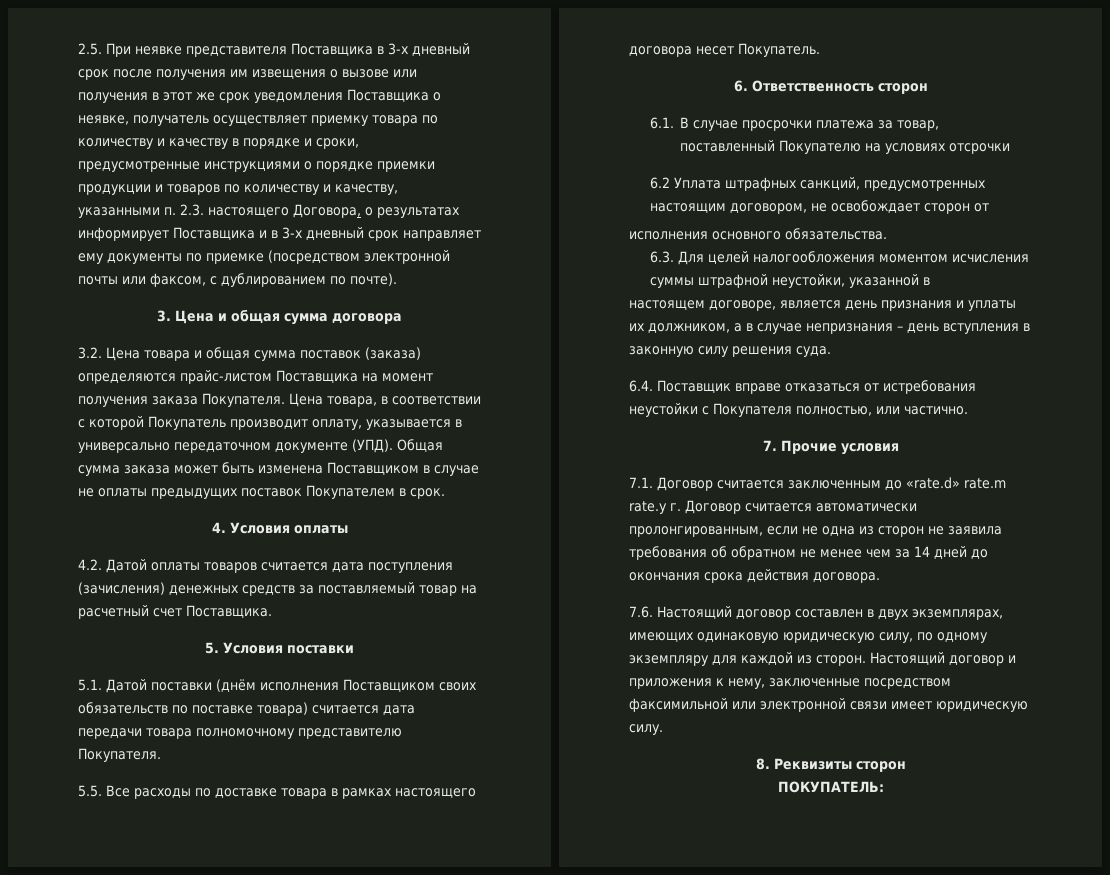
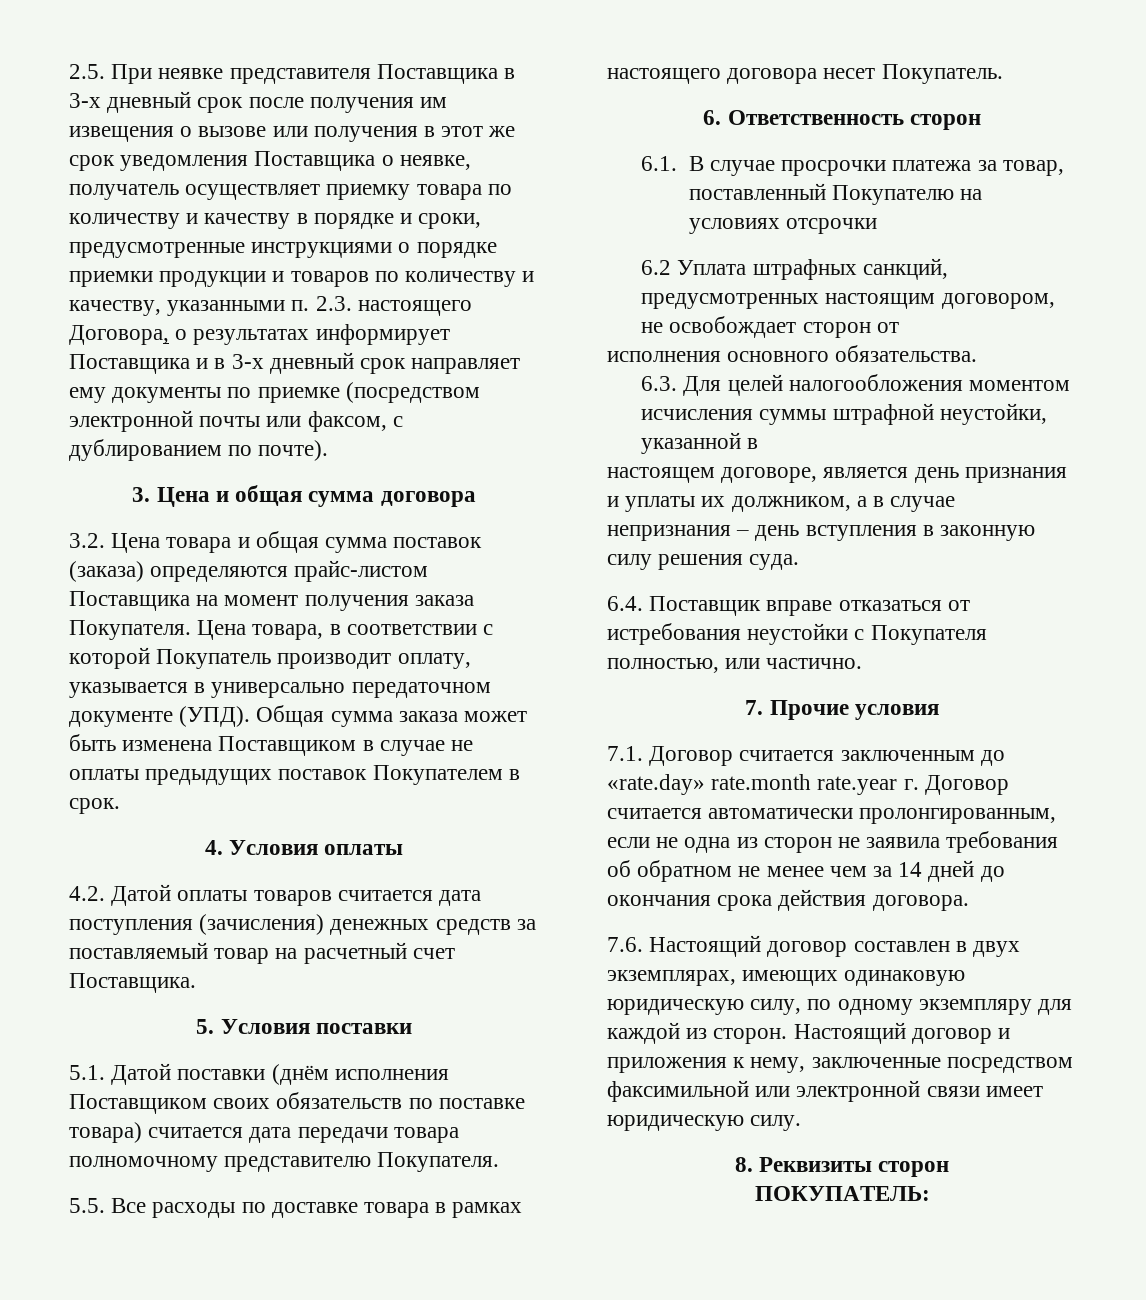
- 7.1. Договор считается заключенным до «rate.d» rate.m rate.y г. Договор считается автоматически пролонгированным, если не одна из сторон не заявила требования об обратном не менее чем за 14 дней до окончания срока действия договора.
+ 7.1. Договор считается заключенным до «rate.day» rate.month rate.year г. Договор считается автоматически пролонгированным, если не одна из сторон не заявила требования об обратном не менее чем за 14 дней до окончания срока действия договора.

